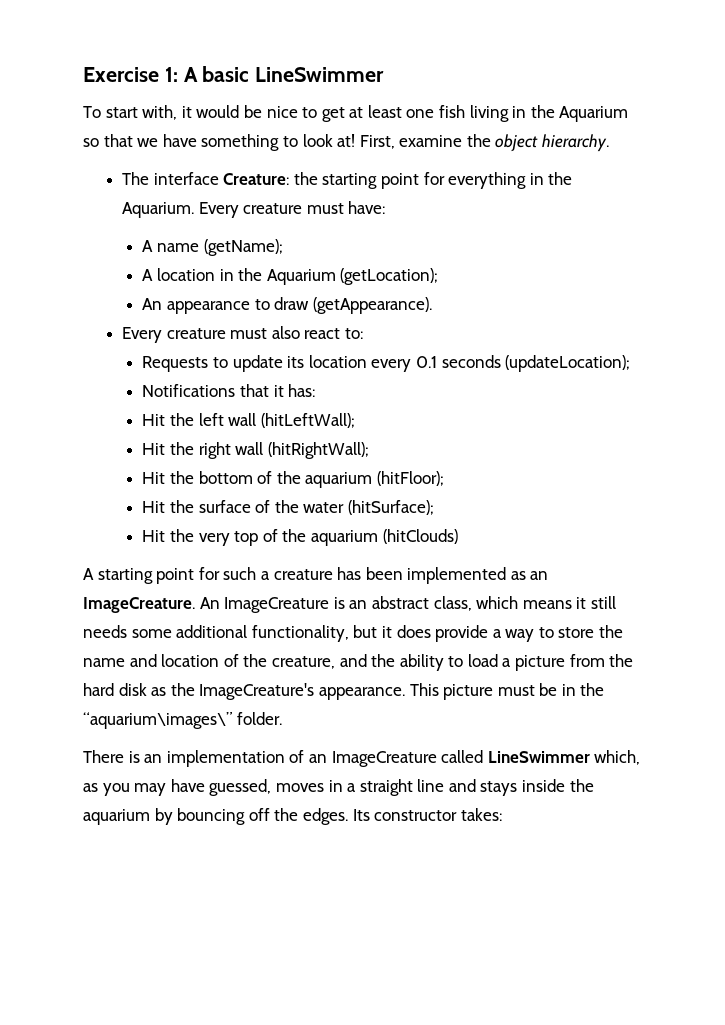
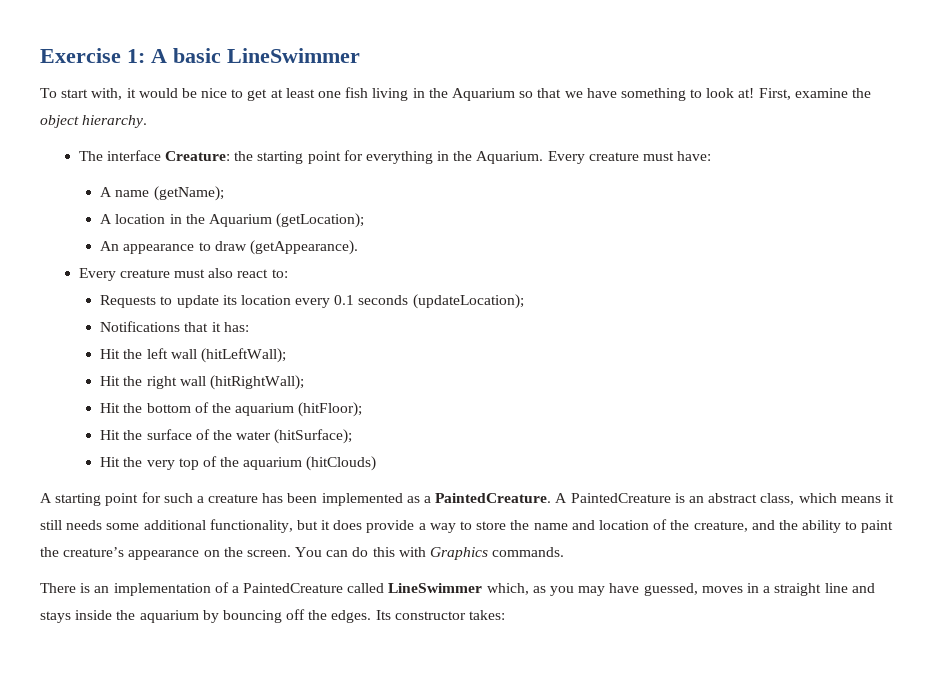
- A starting point for such a creature has been implemented as an ImageCreature. An ImageCreature is an abstract class, which means it still needs some additional functionality, but it does provide a way to store the name and location of the creature, and the ability to load a picture from the hard disk as the ImageCreature's appearance. This picture must be in the “aquarium\images\” folder.
+ A starting point for such a creature has been implemented as a PaintedCreature. A PaintedCreature is an abstract class, which means it still needs some additional functionality, but it does provide a way to store the name and location of the creature, and the ability to paint the creature’s appearance on the screen. You can do this with Graphics commands.
- There is an implementation of an ImageCreature called LineSwimmer which, as you may have guessed, moves in a straight line and stays inside the aquarium by bouncing off the edges.
+ There is an implementation of a PaintedCreature called LineSwimmer which, as you may have guessed, moves in a straight line and stays inside the aquarium by bouncing off the edges.

